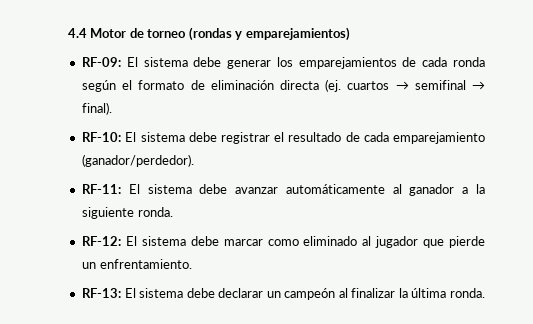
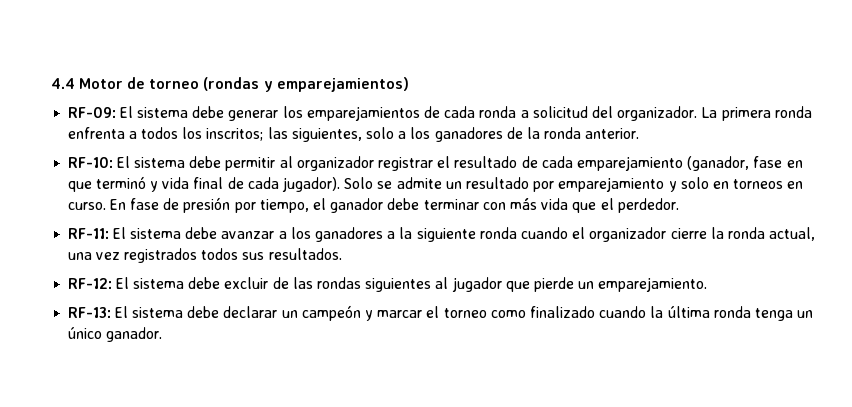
- RF-09: El sistema debe generar los emparejamientos de cada ronda según el formato de eliminación directa (ej. cuartos → semifinal → final).
+ RF-09: El sistema debe generar los emparejamientos de cada ronda a solicitud del organizador. La primera ronda enfrenta a todos los inscritos; las siguientes, solo a los ganadores de la ronda anterior.
- RF-10: El sistema debe registrar el resultado de cada emparejamiento (ganador/perdedor).
+ RF-10: El sistema debe permitir al organizador registrar el resultado de cada emparejamiento (ganador, fase en que terminó y vida final de cada jugador). Solo se admite un resultado por emparejamiento y solo en torneos en curso. En fase de presión por tiempo, el ganador debe terminar con más vida que el perdedor.
- RF-11: El sistema debe avanzar automáticamente al ganador a la siguiente ronda.
+ RF-11: El sistema debe avanzar a los ganadores a la siguiente ronda cuando el organizador cierre la ronda actual, una vez registrados todos sus resultados.
- RF-12: El sistema debe marcar como eliminado al jugador que pierde un enfrentamiento.
+ RF-12: El sistema debe excluir de las rondas siguientes al jugador que pierde un emparejamiento.
- RF-13: El sistema debe declarar un campeón al finalizar la última ronda.
+ RF-13: El sistema debe declarar un campeón y marcar el torneo como finalizado cuando la última ronda tenga un único ganador.

